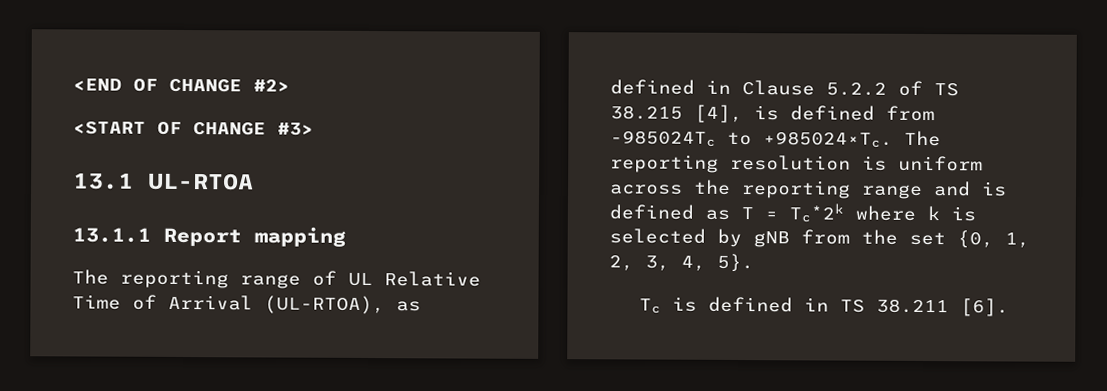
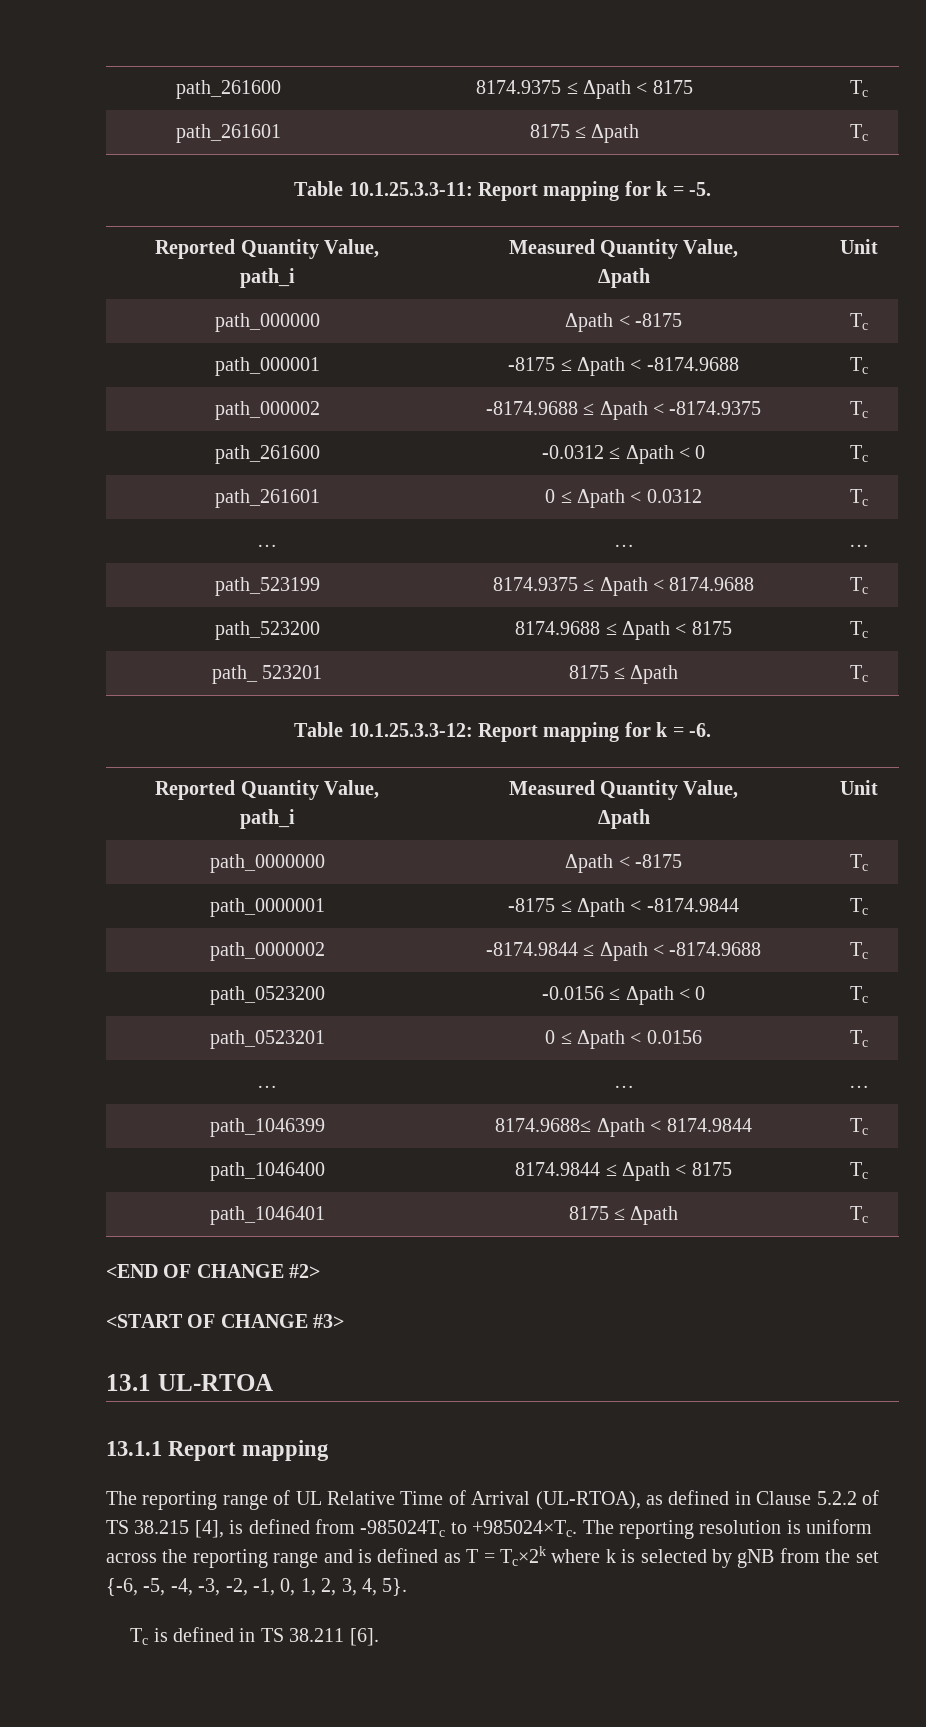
+ path_261600 | 8174.9375 ≤ Δpath < 8175 | Tc
+ path_261601 | 8175 ≤ Δpath | Tc
+ Table 10.1.25.3.3-11: Report mapping for k = -5.
+ Reported Quantity Value,
+ path_i | Measured Quantity Value,
+ Δpath | Unit
+ path_000000 | Δpath < -8175 | Tc
+ path_000001 | -8175 ≤ Δpath < -8174.9688 | Tc
+ path_000002 | -8174.9688 ≤ Δpath < -8174.9375 | Tc
+ path_261600 | -0.0312 ≤ Δpath < 0 | Tc
+ path_261601 | 0 ≤ Δpath < 0.0312 | Tc
+ … | … | …
+ path_523199 | 8174.9375 ≤ Δpath < 8174.9688 | Tc
+ path_523200 | 8174.9688 ≤ Δpath < 8175 | Tc
+ path_ 523201 | 8175 ≤ Δpath | Tc
+ Table 10.1.25.3.3-12: Report mapping for k = -6.
+ Reported Quantity Value,
+ path_i | Measured Quantity Value,
+ Δpath | Unit
+ path_0000000 | Δpath < -8175 | Tc
+ path_0000001 | -8175 ≤ Δpath < -8174.9844 | Tc
+ path_0000002 | -8174.9844 ≤ Δpath < -8174.9688 | Tc
+ path_0523200 | -0.0156 ≤ Δpath < 0 | Tc
+ path_0523201 | 0 ≤ Δpath < 0.0156 | Tc
+ … | … | …
+ path_1046399 | 8174.9688≤ Δpath < 8174.9844 | Tc
+ path_1046400 | 8174.9844 ≤ Δpath < 8175 | Tc
+ path_1046401 | 8175 ≤ Δpath | Tc
- The reporting resolution is uniform across the reporting range and is defined as T = Tc*2k where k is selected by gNB from the set {0, 1, 2, 3, 4, 5}.
+ The reporting resolution is uniform across the reporting range and is defined as T = Tc×2k where k is selected by gNB from the set {-6, -5, -4, -3, -2, -1, 0, 1, 2, 3, 4, 5}.

